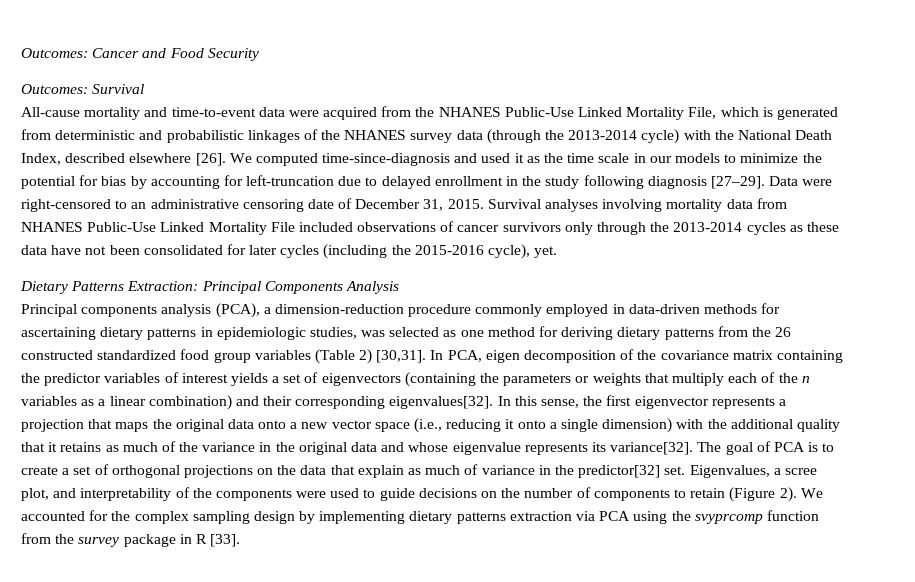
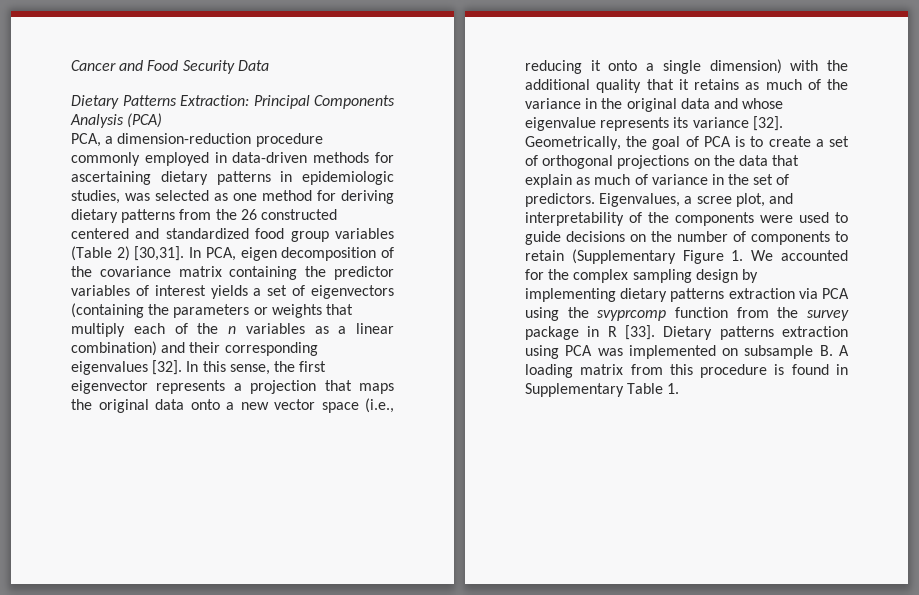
- Outcomes: Cancer and Food Security
- Outcomes: Survival
- All-cause mortality and time-to-event data were acquired from the NHANES Public-Use Linked Mortality File, which is generated from deterministic and probabilistic linkages of the NHANES survey data (through the 2013-2014 cycle) with the National Death Index, described elsewhere [26]. We computed time-since-diagnosis and used it as the time scale in our models to minimize the potential for bias by accounting for left-truncation due to delayed enrollment in the study following diagnosis [27–29]. Data were right-censored to an administrative censoring date of December 31, 2015. Survival analyses involving mortality data from NHANES Public-Use Linked Mortality File included observations of cancer survivors only through the 2013-2014 cycles as these data have not been consolidated for later cycles (including the 2015-2016 cycle), yet.
+ Cancer and Food Security Data
- Dietary Patterns Extraction: Principal Components Analysis
- Principal components analysis (PCA), a dimension-reduction procedure commonly employed in data-driven methods for ascertaining dietary patterns in epidemiologic studies, was selected as one method for deriving dietary patterns from the 26 constructed standardized food group variables (Table 2) [30,31].
+ Dietary Patterns Extraction: Principal Components Analysis (PCA)
+ PCA, a dimension-reduction procedure commonly employed in data-driven methods for ascertaining dietary patterns in epidemiologic studies, was selected as one method for deriving dietary patterns from the 26 constructed centered and standardized food group variables (Table 2) [30,31].
- In PCA, eigen decomposition of the covariance matrix containing the predictor variables of interest yields a set of eigenvectors (containing the parameters or weights that multiply each of the n variables as a linear combination) and their corresponding eigenvalues[32].
+ In PCA, eigen decomposition of the covariance matrix containing the predictor variables of interest yields a set of eigenvectors (containing the parameters or weights that multiply each of the n variables as a linear combination) and their corresponding eigenvalues [32].
- In this sense, the first eigenvector represents a projection that maps the original data onto a new vector space (i.e., reducing it onto a single dimension) with the additional quality that it retains as much of the variance in the original data and whose eigenvalue represents its variance[32]. The goal of PCA is to create a set of orthogonal projections on the data that explain as much of variance in the predictor[32] set.
+ In this sense, the first eigenvector represents a projection that maps the original data onto a new vector space (i.e., reducing it onto a single dimension) with the additional quality that it retains as much of the variance in the original data and whose eigenvalue represents its variance [32]. Geometrically, the goal of PCA is to create a set of orthogonal projections on the data that explain as much of variance in the set of predictors.
- Eigenvalues, a scree plot, and interpretability of the components were used to guide decisions on the number of components to retain (Figure 2). We accounted for the complex sampling design by implementing dietary patterns extraction via PCA using the svyprcomp function from the survey package in R [33].
+ Eigenvalues, a scree plot, and interpretability of the components were used to guide decisions on the number of components to retain (Supplementary Figure 1. We accounted for the complex sampling design by implementing dietary patterns extraction via PCA using the svyprcomp function from the survey package in R [33].
+ Dietary patterns extraction using PCA was implemented on subsample B. A loading matrix from this procedure is found in Supplementary Table 1.

